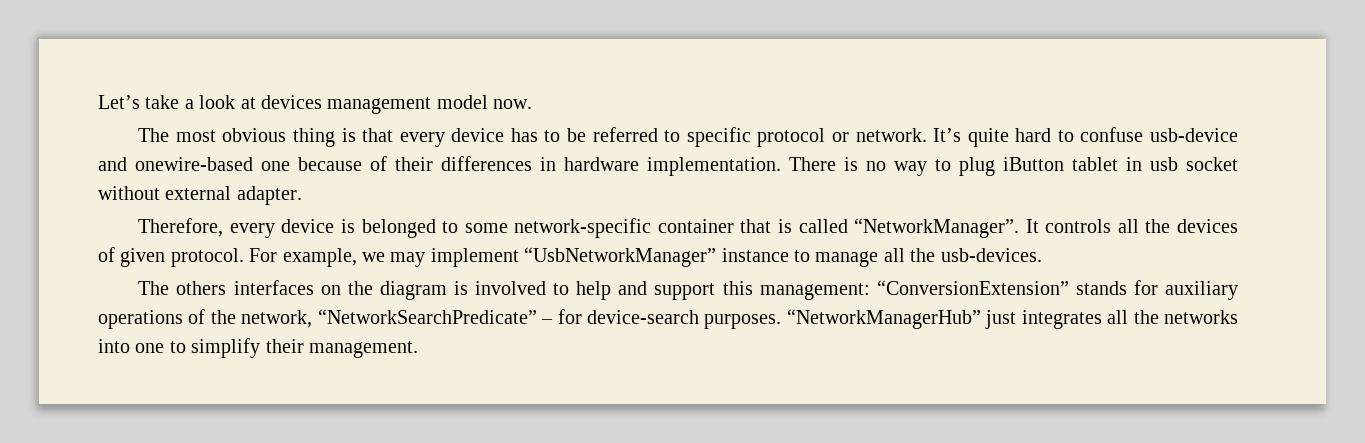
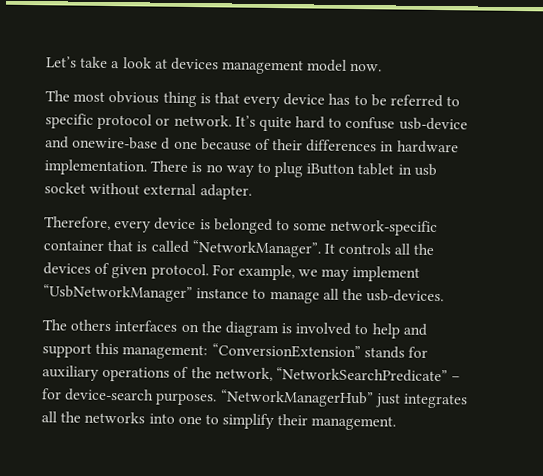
- It’s quite hard to confuse usb-device and onewire-based one because of their differences in hardware implementation.
+ It’s quite hard to confuse usb-device and onewire-base d one because of their differences in hardware implementation.

